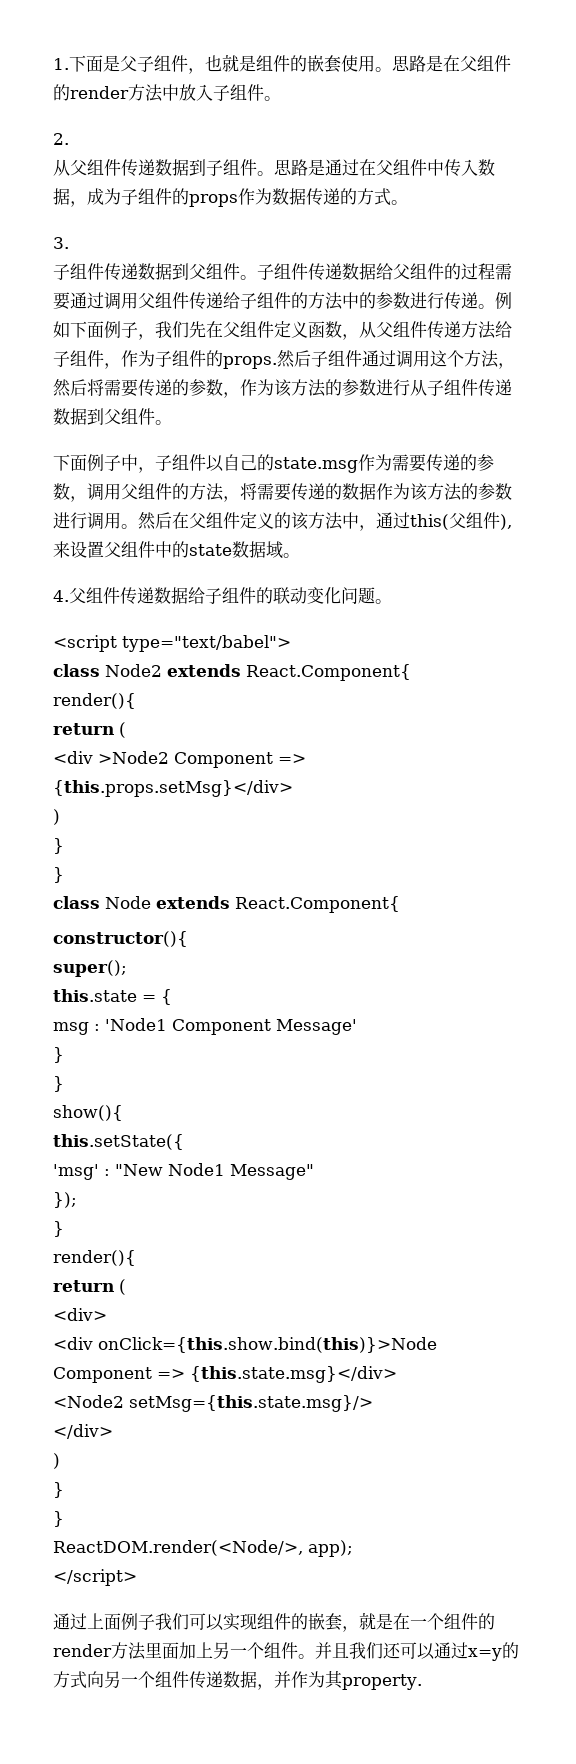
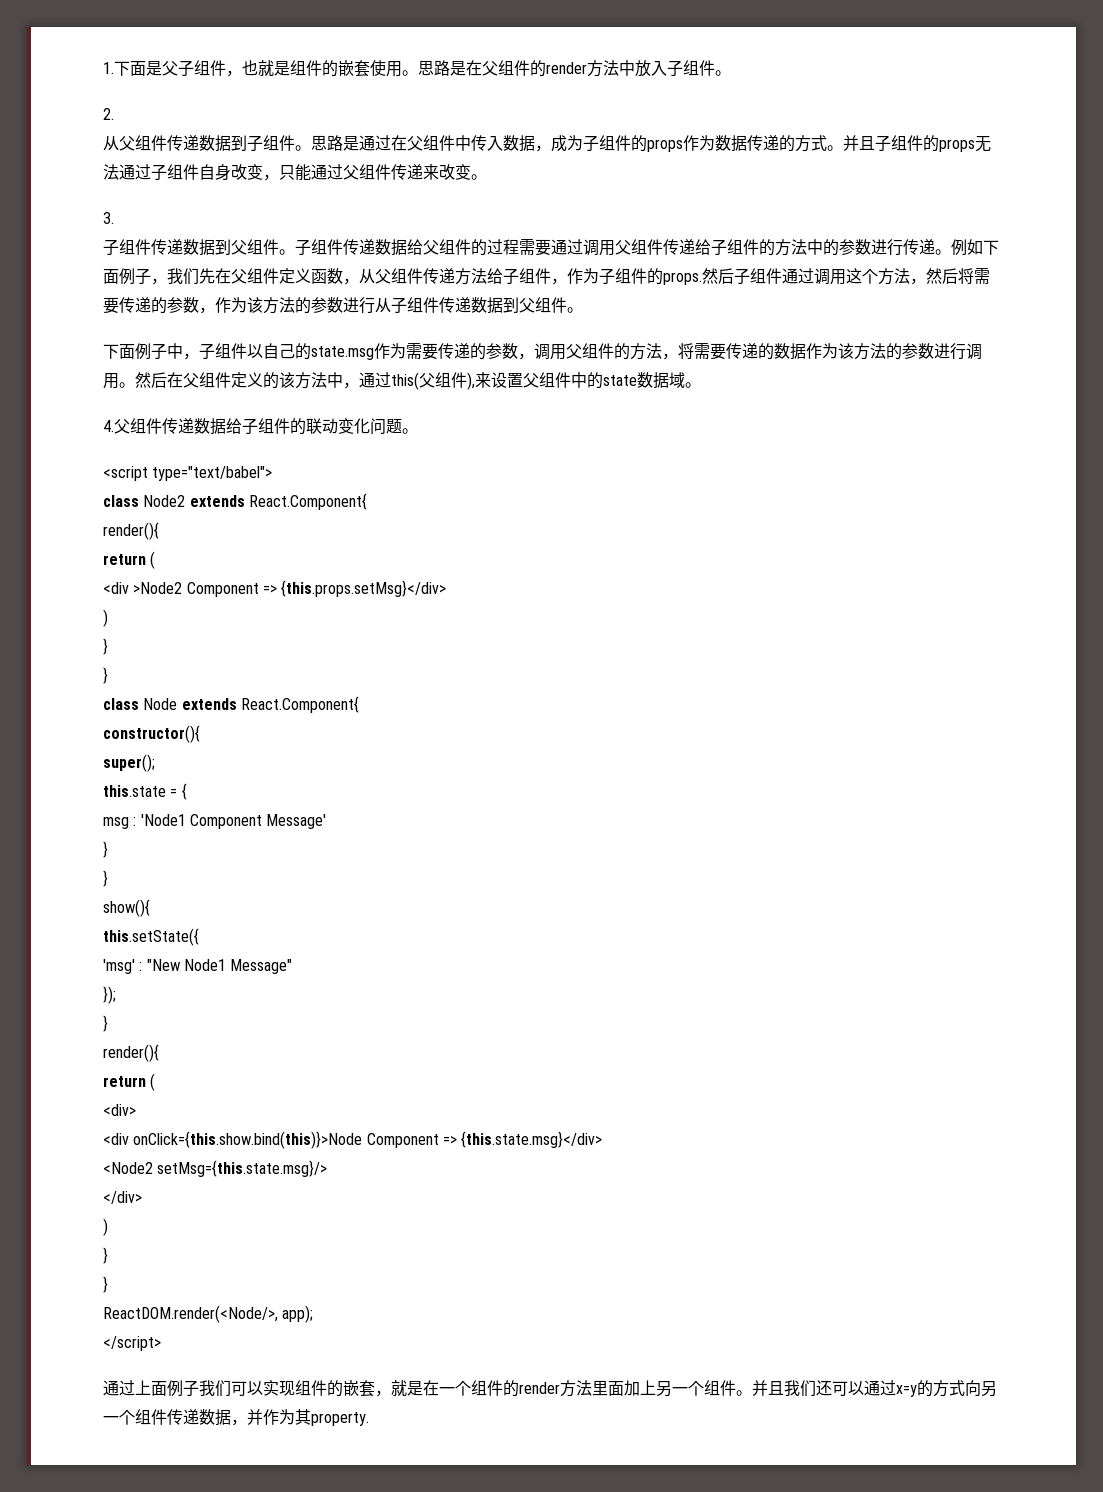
+ 并且子组件的props无法通过子组件自身改变，只能通过父组件传递来改变。

